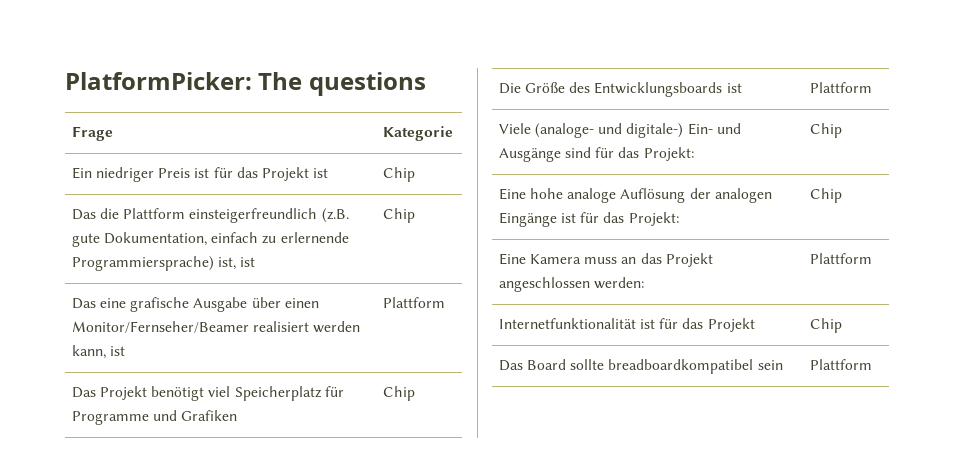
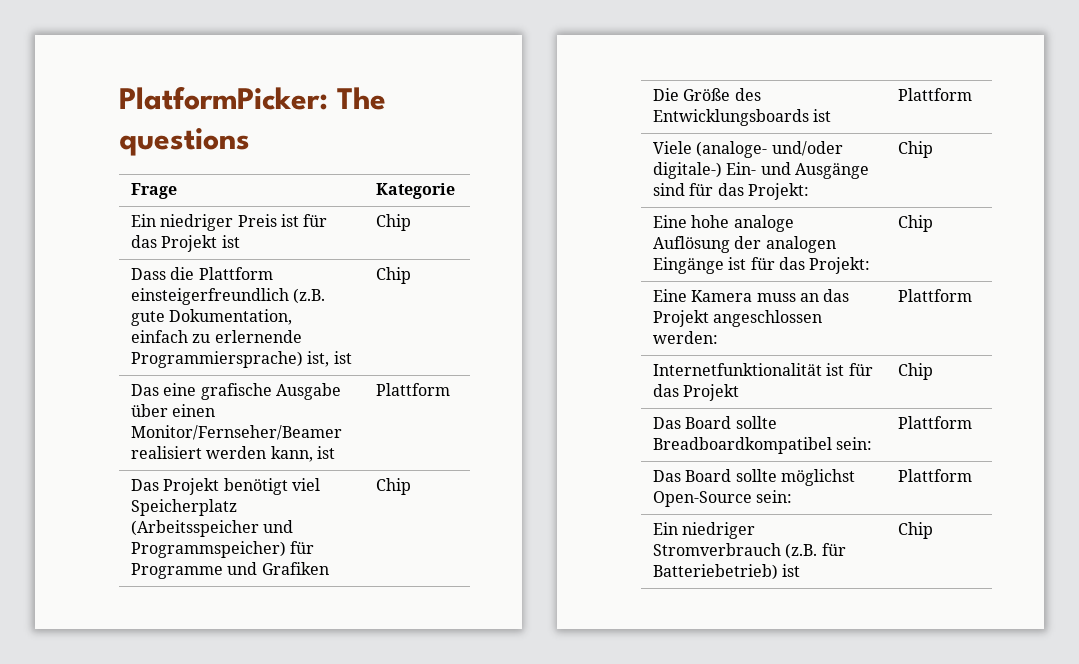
- Das die Plattform einsteigerfreundlich (z.B. gute Dokumentation, einfach zu erlernende Programmiersprache) ist, ist | Chip
+ Dass die Plattform einsteigerfreundlich (z.B. gute Dokumentation, einfach zu erlernende Programmiersprache) ist, ist | Chip
- Das Projekt benötigt viel Speicherplatz für Programme und Grafiken | Chip
+ Das Projekt benötigt viel Speicherplatz (Arbeitsspeicher und Programmspeicher) für Programme und Grafiken | Chip
- Viele (analoge- und digitale-) Ein- und Ausgänge sind für das Projekt: | Chip
+ Viele (analoge- und/oder digitale-) Ein- und Ausgänge sind für das Projekt: | Chip
- Das Board sollte breadboardkompatibel sein | Plattform
+ Das Board sollte Breadboardkompatibel sein: | Plattform
+ Das Board sollte möglichst Open-Source sein: | Plattform
+ Ein niedriger Stromverbrauch (z.B. für Batteriebetrieb) ist | Chip

